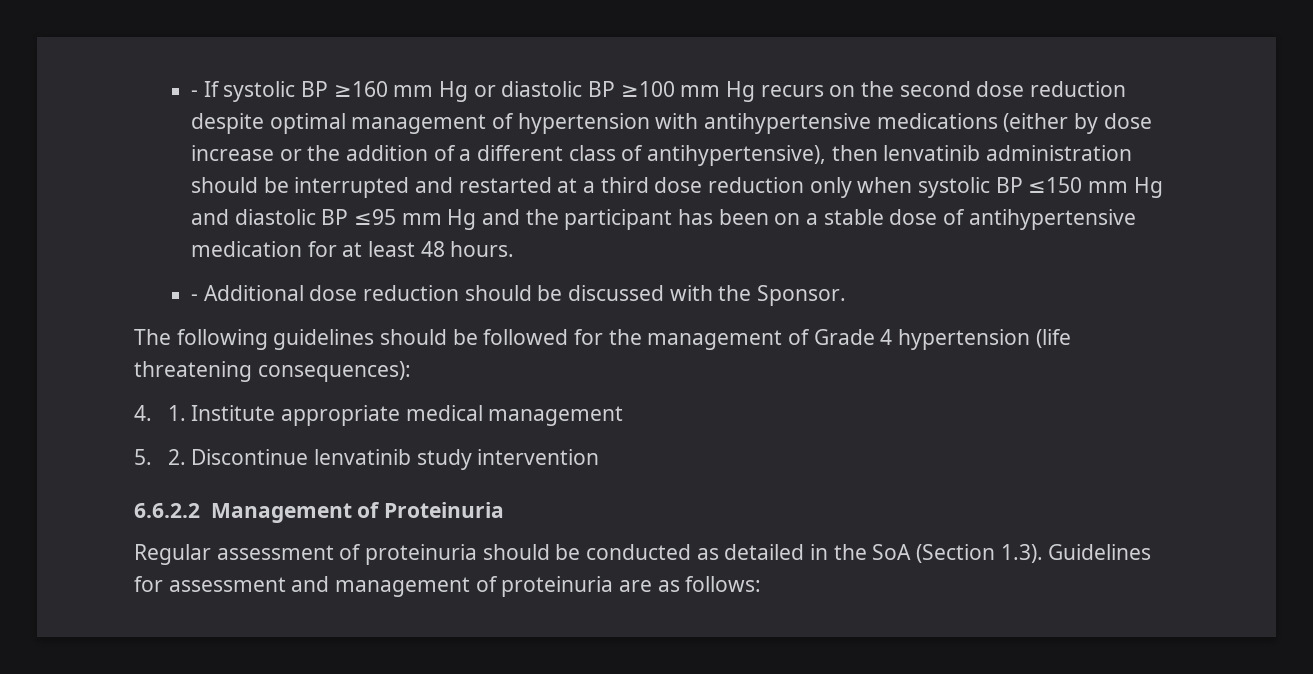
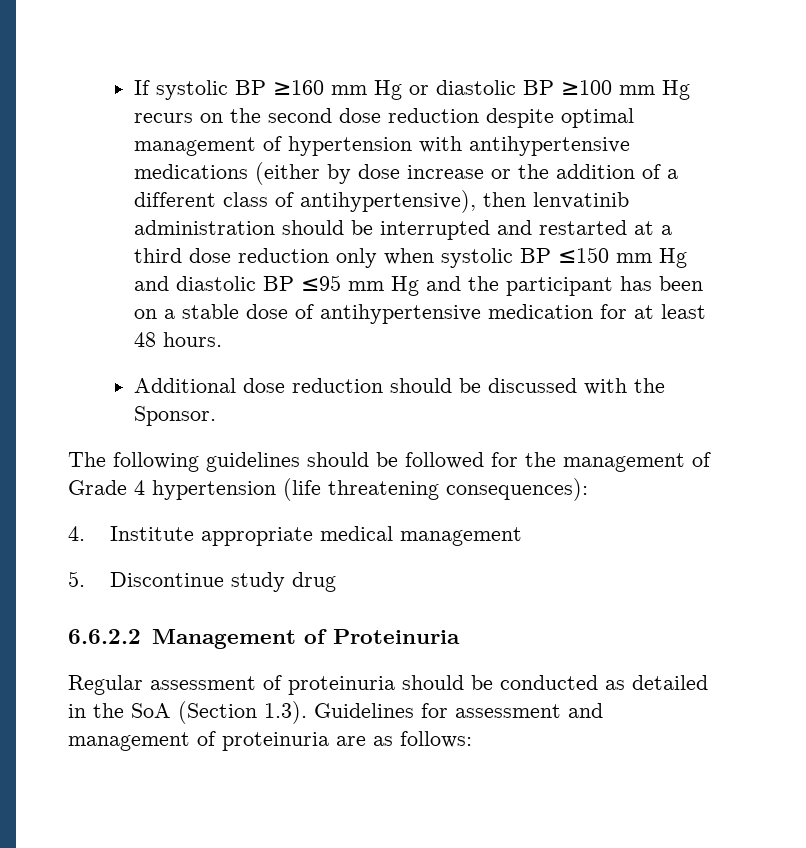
- - If systolic BP ≥160 mm Hg or diastolic BP ≥100 mm Hg recurs on the second dose reduction despite optimal management of hypertension with antihypertensive medications (either by dose increase or the addition of a different class of antihypertensive), then lenvatinib administration should be interrupted and restarted at a third dose reduction only when systolic BP ≤150 mm Hg and diastolic BP ≤95 mm Hg and the participant has been on a stable dose of antihypertensive medication for at least 48 hours.
+ If systolic BP ≥160 mm Hg or diastolic BP ≥100 mm Hg recurs on the second dose reduction despite optimal management of hypertension with antihypertensive medications (either by dose increase or the addition of a different class of antihypertensive), then lenvatinib administration should be interrupted and restarted at a third dose reduction only when systolic BP ≤150 mm Hg and diastolic BP ≤95 mm Hg and the participant has been on a stable dose of antihypertensive medication for at least 48 hours.
- - Additional dose reduction should be discussed with the Sponsor.
+ Additional dose reduction should be discussed with the Sponsor.
- 4. 1. Institute appropriate medical management
+ 4. Institute appropriate medical management
- 5. 2. Discontinue lenvatinib study intervention
+ 5. Discontinue study drug

